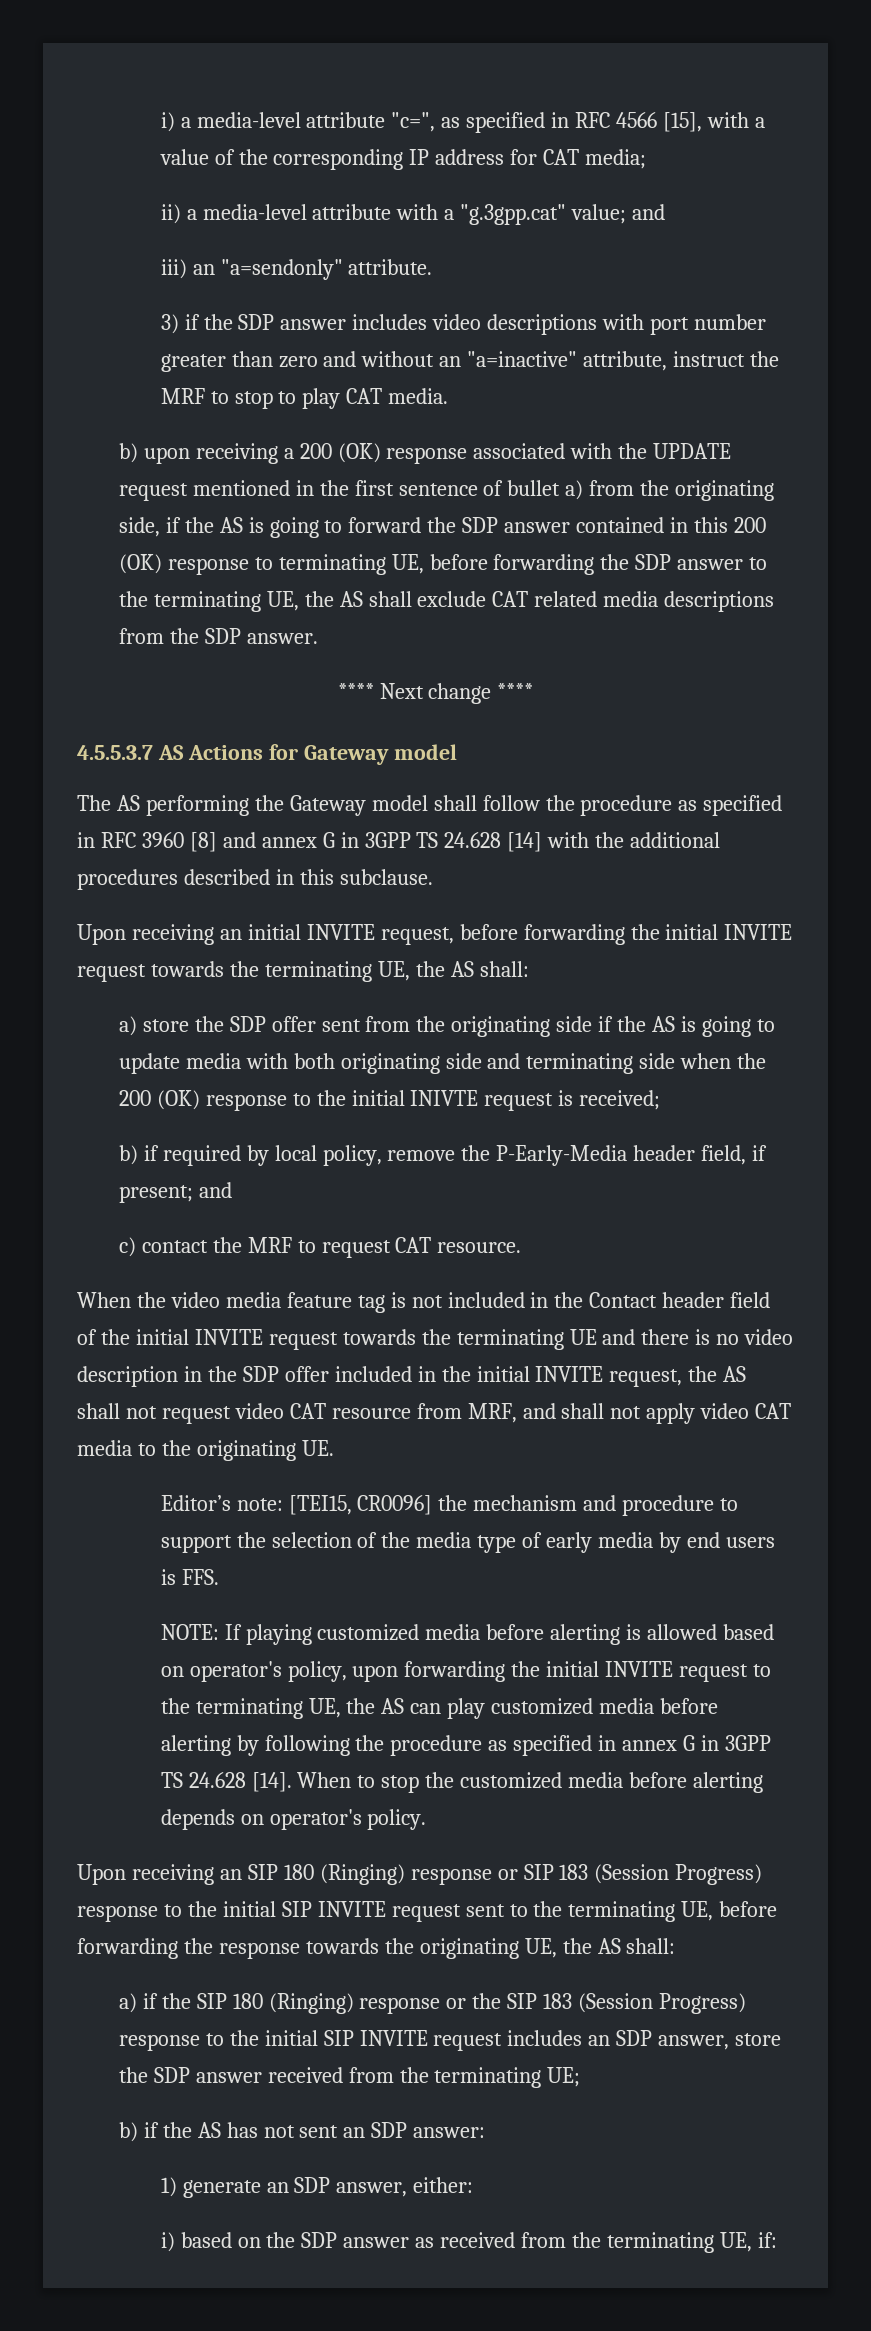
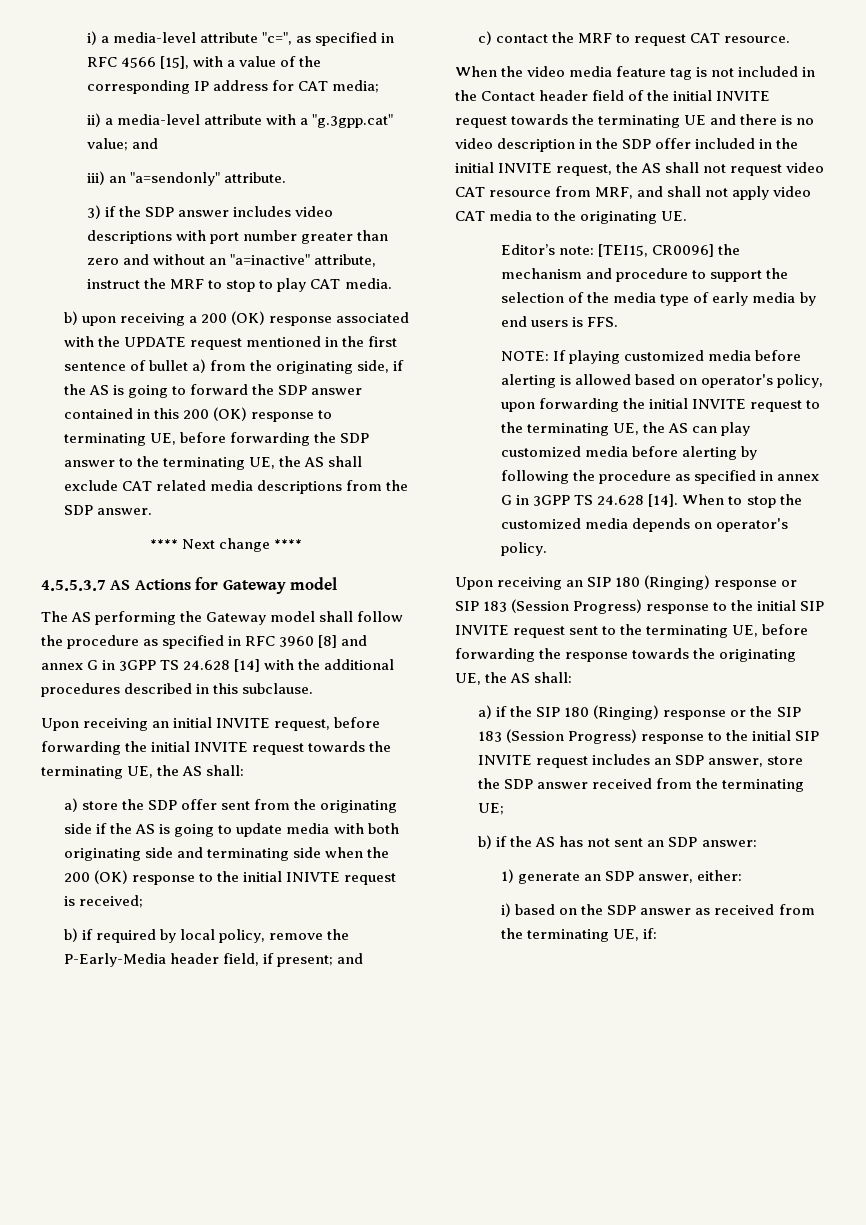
- When to stop the customized media before alerting depends on operator's policy.
+ When to stop the customized media depends on operator's policy.

